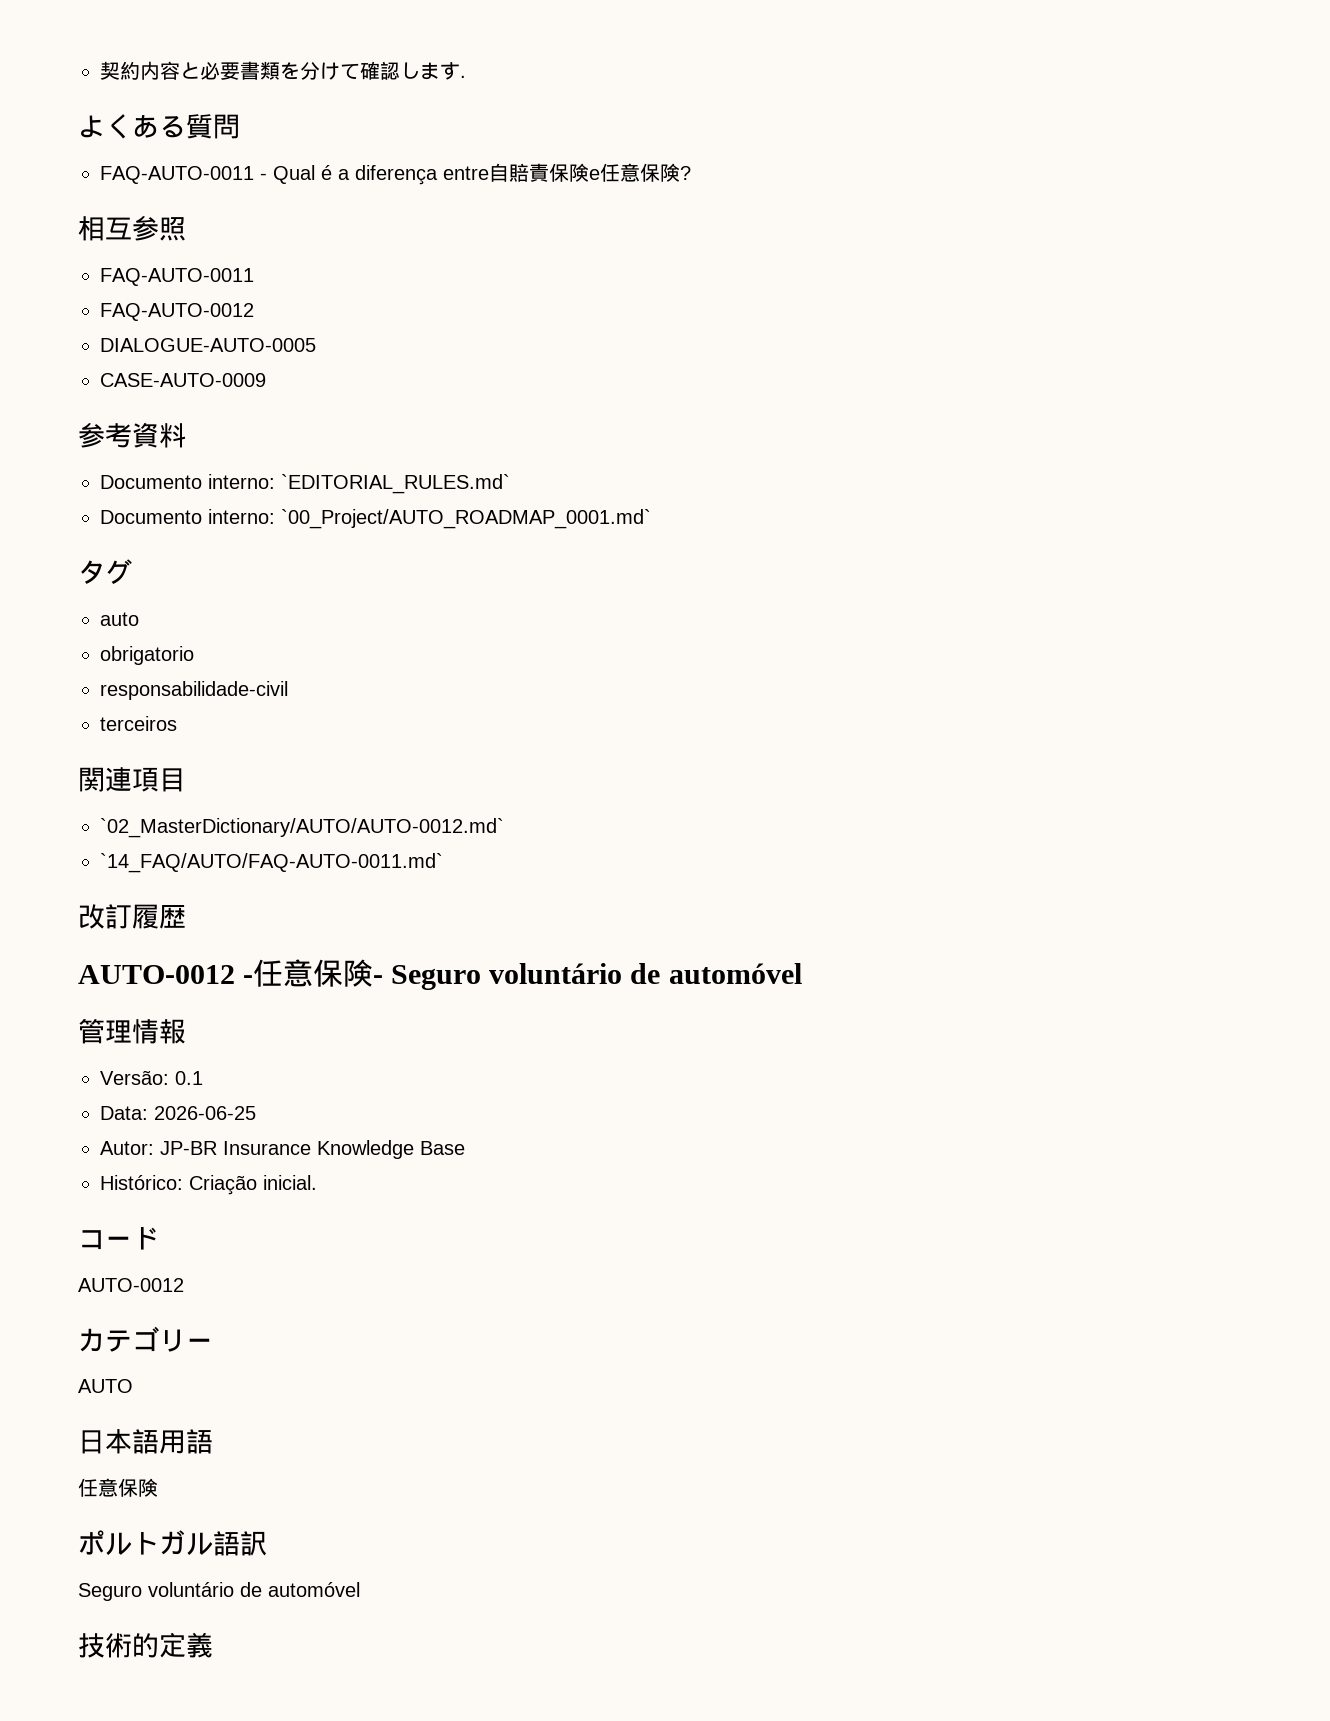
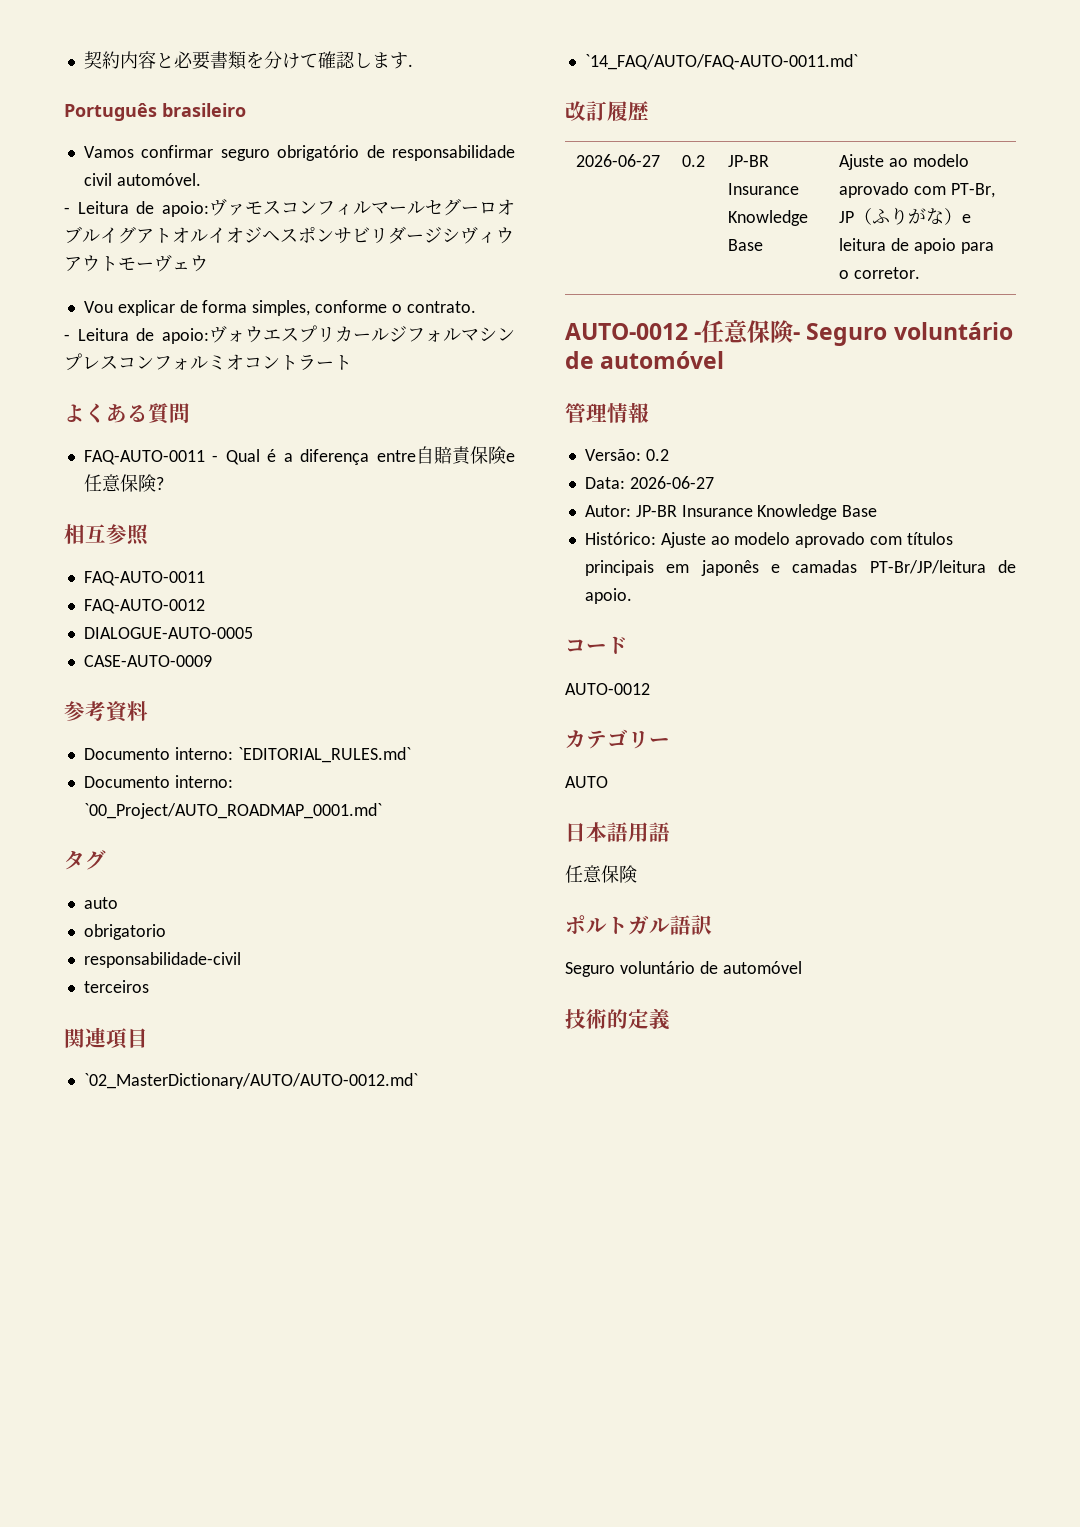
+ Português brasileiro
+ Vamos confirmar seguro obrigatório de responsabilidade civil automóvel.
+ - Leitura de apoio:ヴァモスコンフィルマールセグーロオブルイグアトオルイオジヘスポンサビリダージシヴィウアウトモーヴェウ
+ Vou explicar de forma simples, conforme o contrato.
+ - Leitura de apoio:ヴォウエスプリカールジフォルマシンプレスコンフォルミオコントラート
+ 2026-06-27 | 0.2 | JP-BR Insurance Knowledge Base | Ajuste ao modelo aprovado com PT-Br, JP（ふりがな）e leitura de apoio para o corretor.
- Versão: 0.1
+ Versão: 0.2
- Data: 2026-06-25
+ Data: 2026-06-27
- Histórico: Criação inicial.
+ Histórico: Ajuste ao modelo aprovado com títulos principais em japonês e camadas PT-Br/JP/leitura de apoio.

